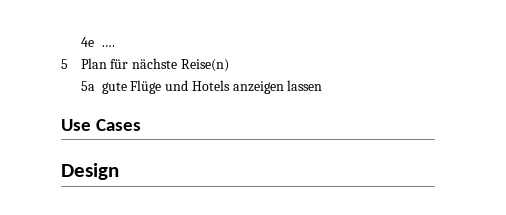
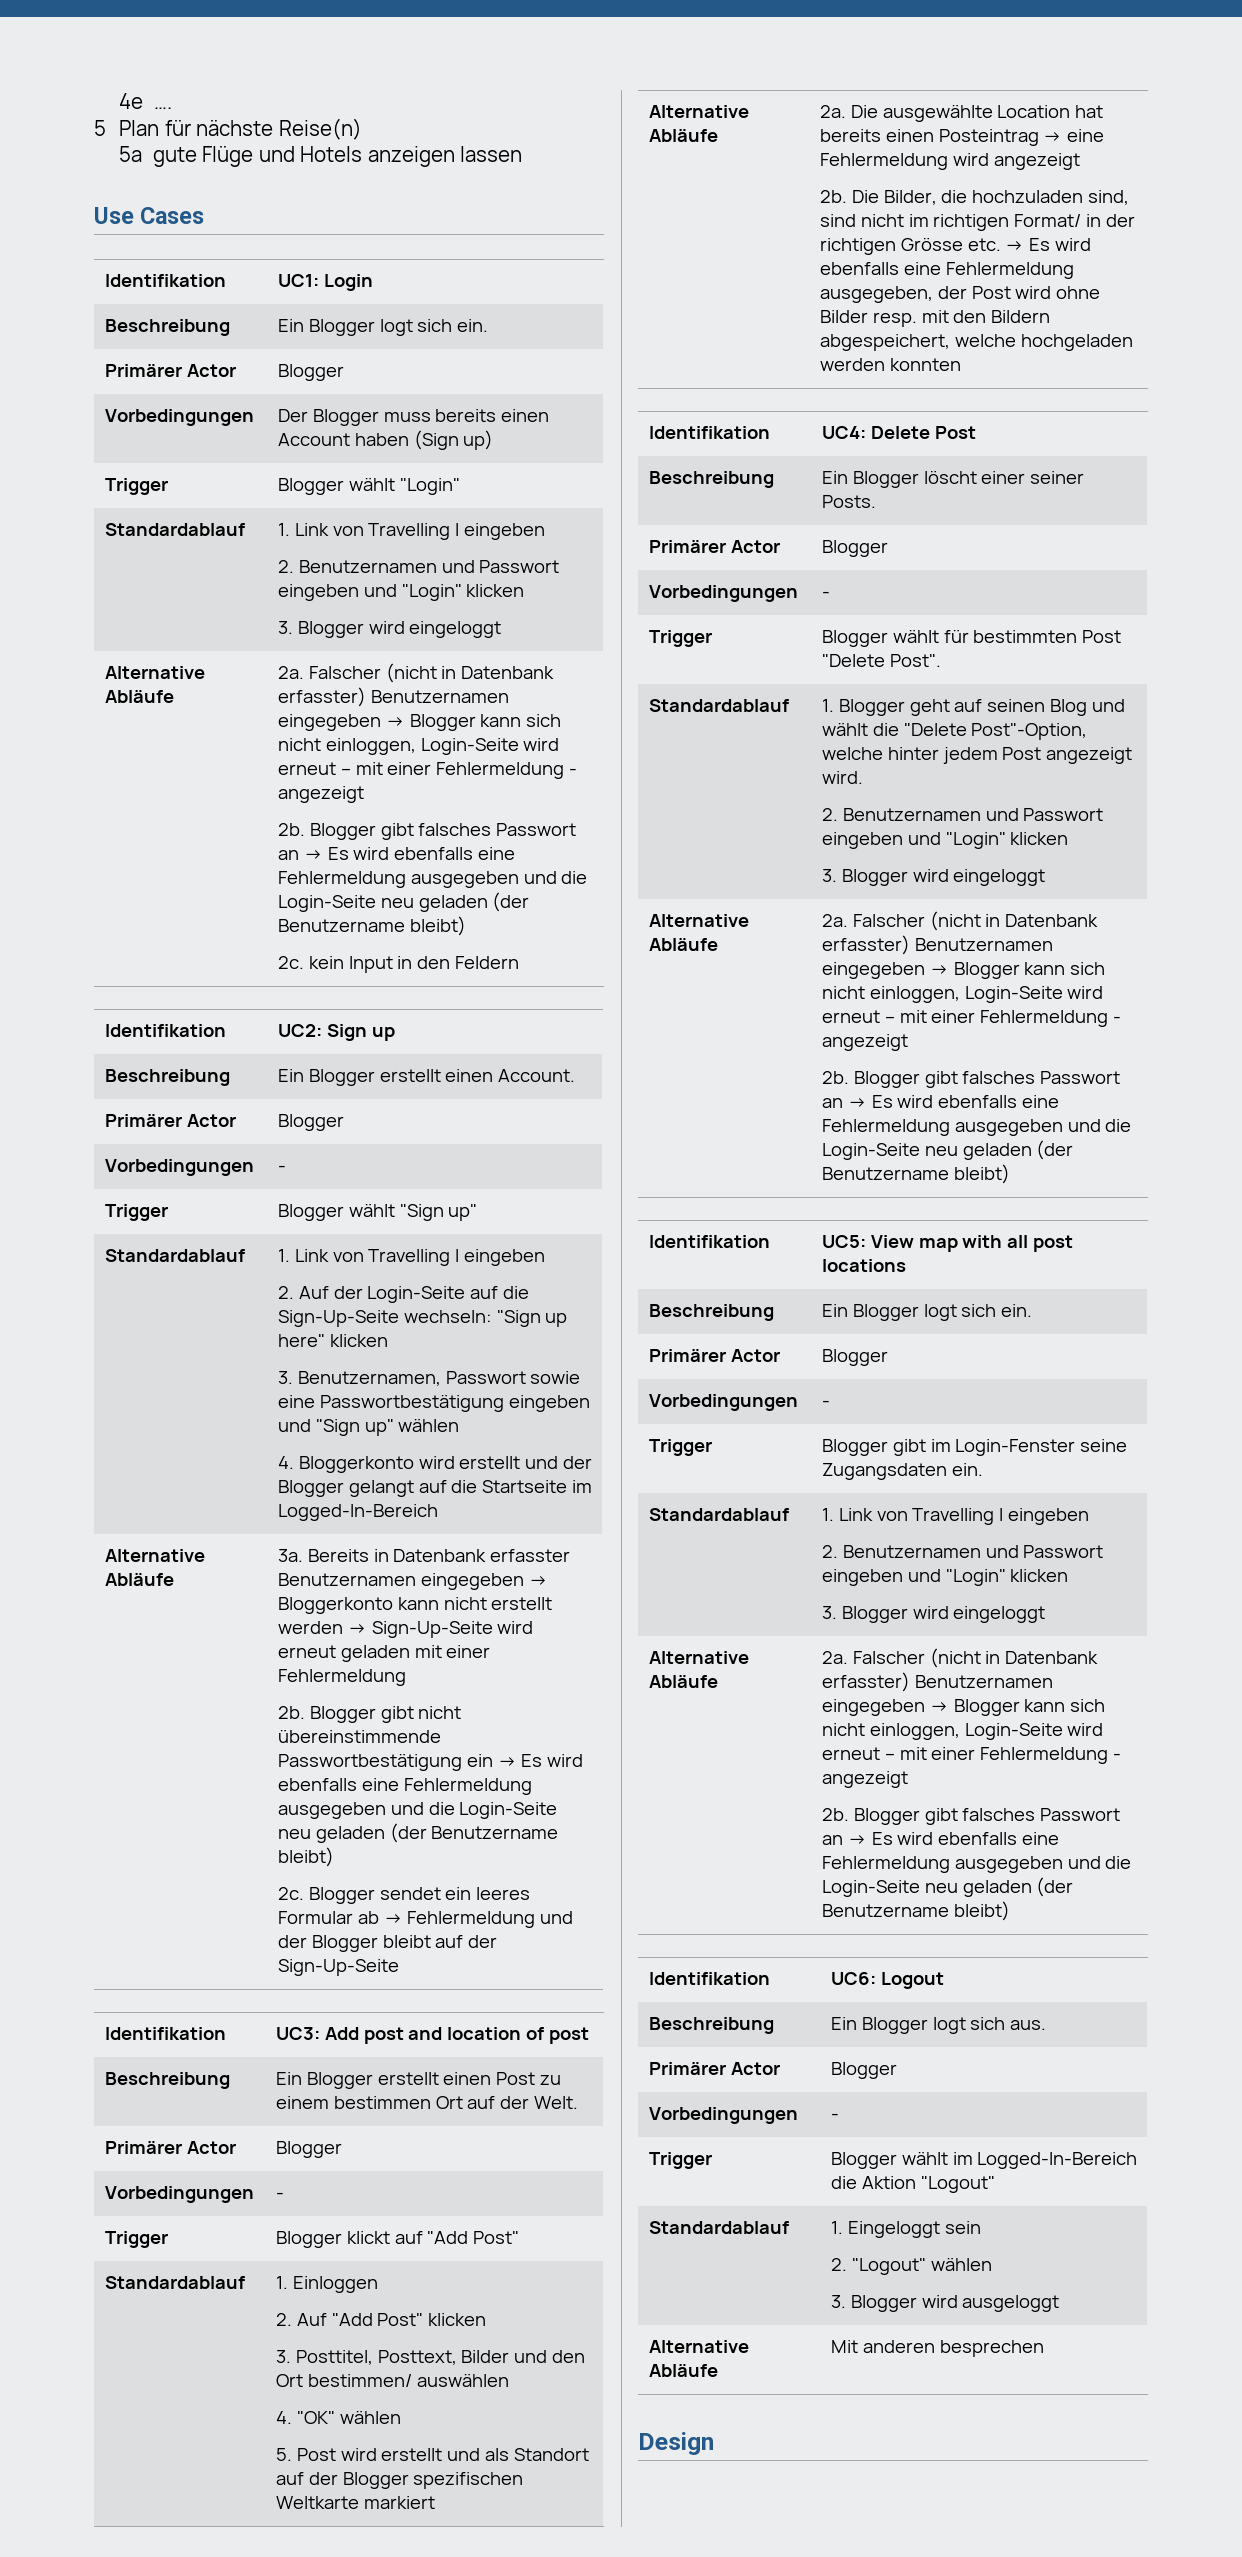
+ Identifikation | UC1: Login
+ Beschreibung | Ein Blogger logt sich ein.
+ Primärer Actor | Blogger
+ Vorbedingungen | Der Blogger muss bereits einen Account haben (Sign up)
+ Trigger | Blogger wählt "Login"
+ Standardablauf | 1. Link von Travelling I eingeben
+ 2. Benutzernamen und Passwort eingeben und "Login" klicken
+ 3. Blogger wird eingeloggt
+ Alternative Abläufe | 2a. Falscher (nicht in Datenbank erfasster) Benutzernamen eingegeben → Blogger kann sich nicht einloggen, Login-Seite wird erneut – mit einer Fehlermeldung - angezeigt
+ 2b. Blogger gibt falsches Passwort an → Es wird ebenfalls eine Fehlermeldung ausgegeben und die Login-Seite neu geladen (der Benutzername bleibt)
+ 2c. kein Input in den Feldern
+ Identifikation | UC2: Sign up
+ Beschreibung | Ein Blogger erstellt einen Account.
+ Primärer Actor | Blogger
+ Vorbedingungen | -
+ Trigger | Blogger wählt "Sign up"
+ Standardablauf | 1. Link von Travelling I eingeben
+ 2. Auf der Login-Seite auf die Sign-Up-Seite wechseln: "Sign up here" klicken
+ 3. Benutzernamen, Passwort sowie eine Passwortbestätigung eingeben und "Sign up" wählen
+ 4. Bloggerkonto wird erstellt und der Blogger gelangt auf die Startseite im Logged-In-Bereich
+ Alternative Abläufe | 3a. Bereits in Datenbank erfasster Benutzernamen eingegeben → Bloggerkonto kann nicht erstellt werden → Sign-Up-Seite wird erneut geladen mit einer Fehlermeldung
+ 2b. Blogger gibt nicht übereinstimmende Passwortbestätigung ein → Es wird ebenfalls eine Fehlermeldung ausgegeben und die Login-Seite neu geladen (der Benutzername bleibt)
+ 2c. Blogger sendet ein leeres Formular ab → Fehlermeldung und der Blogger bleibt auf der Sign-Up-Seite
+ Identifikation | UC3: Add post and location of post
+ Beschreibung | Ein Blogger erstellt einen Post zu einem bestimmen Ort auf der Welt.
+ Primärer Actor | Blogger
+ Vorbedingungen | -
+ Trigger | Blogger klickt auf "Add Post"
+ Standardablauf | 1. Einloggen
+ 2. Auf "Add Post" klicken
+ 3. Posttitel, Posttext, Bilder und den Ort bestimmen/ auswählen
+ 4. "OK" wählen
+ 5. Post wird erstellt und als Standort auf der Blogger spezifischen Weltkarte markiert
+ Alternative Abläufe | 2a. Die ausgewählte Location hat bereits einen Posteintrag → eine Fehlermeldung wird angezeigt
+ 2b. Die Bilder, die hochzuladen sind, sind nicht im richtigen Format/ in der richtigen Grösse etc. → Es wird ebenfalls eine Fehlermeldung ausgegeben, der Post wird ohne Bilder resp. mit den Bildern abgespeichert, welche hochgeladen werden konnten
+ Identifikation | UC4: Delete Post
+ Beschreibung | Ein Blogger löscht einer seiner Posts.
+ Primärer Actor | Blogger
+ Vorbedingungen | -
+ Trigger | Blogger wählt für bestimmten Post "Delete Post".
+ Standardablauf | 1. Blogger geht auf seinen Blog und wählt die "Delete Post"-Option, welche hinter jedem Post angezeigt wird.
+ 2. Benutzernamen und Passwort eingeben und "Login" klicken
+ 3. Blogger wird eingeloggt
+ Alternative Abläufe | 2a. Falscher (nicht in Datenbank erfasster) Benutzernamen eingegeben → Blogger kann sich nicht einloggen, Login-Seite wird erneut – mit einer Fehlermeldung - angezeigt
+ 2b. Blogger gibt falsches Passwort an → Es wird ebenfalls eine Fehlermeldung ausgegeben und die Login-Seite neu geladen (der Benutzername bleibt)
+ Identifikation | UC5: View map with all post locations
+ Beschreibung | Ein Blogger logt sich ein.
+ Primärer Actor | Blogger
+ Vorbedingungen | -
+ Trigger | Blogger gibt im Login-Fenster seine Zugangsdaten ein.
+ Standardablauf | 1. Link von Travelling I eingeben
+ 2. Benutzernamen und Passwort eingeben und "Login" klicken
+ 3. Blogger wird eingeloggt
+ Alternative Abläufe | 2a. Falscher (nicht in Datenbank erfasster) Benutzernamen eingegeben → Blogger kann sich nicht einloggen, Login-Seite wird erneut – mit einer Fehlermeldung - angezeigt
+ 2b. Blogger gibt falsches Passwort an → Es wird ebenfalls eine Fehlermeldung ausgegeben und die Login-Seite neu geladen (der Benutzername bleibt)
+ Identifikation | UC6: Logout
+ Beschreibung | Ein Blogger logt sich aus.
+ Primärer Actor | Blogger
+ Vorbedingungen | -
+ Trigger | Blogger wählt im Logged-In-Bereich die Aktion "Logout"
+ Standardablauf | 1. Eingeloggt sein
+ 2. "Logout" wählen
+ 3. Blogger wird ausgeloggt
+ Alternative Abläufe | Mit anderen besprechen

